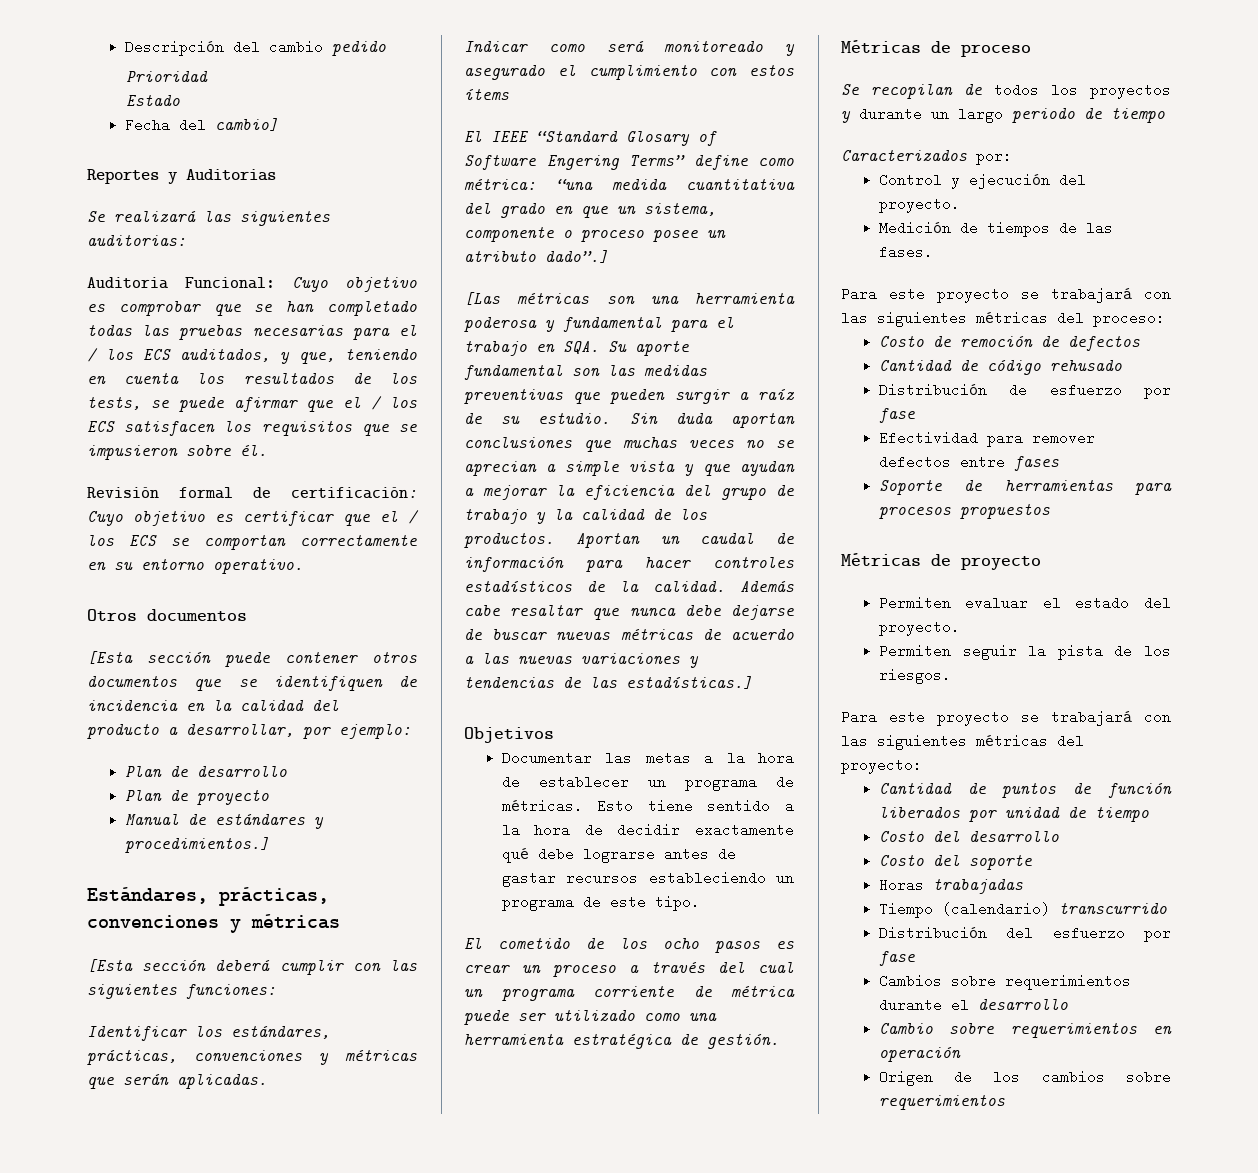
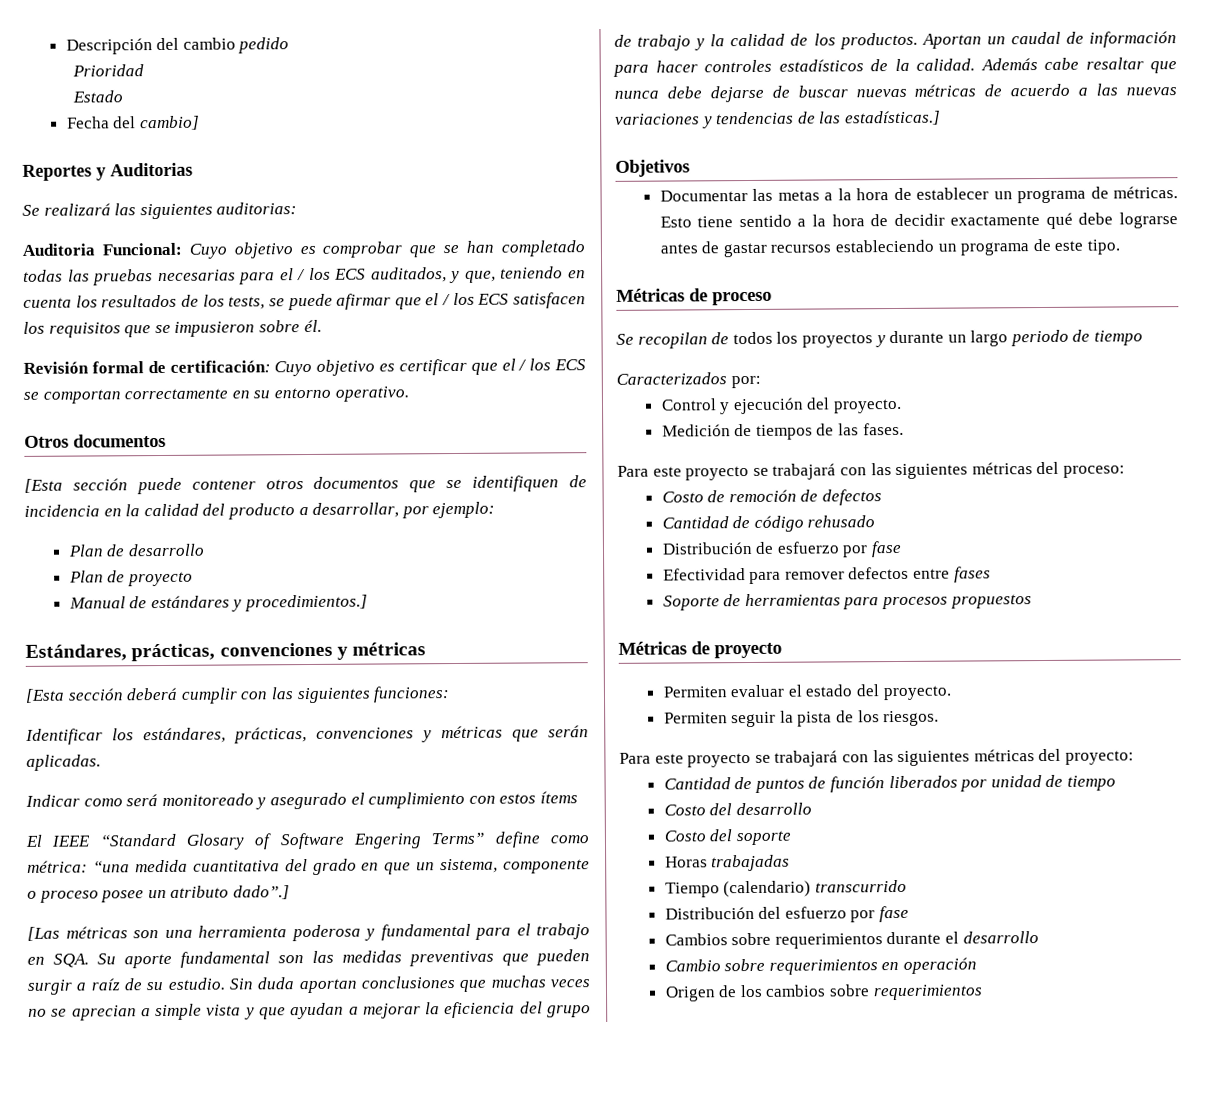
- El cometido de los ocho pasos es crear un proceso a través del cual un programa corriente de métrica puede ser utilizado como una herramienta estratégica de gestión.

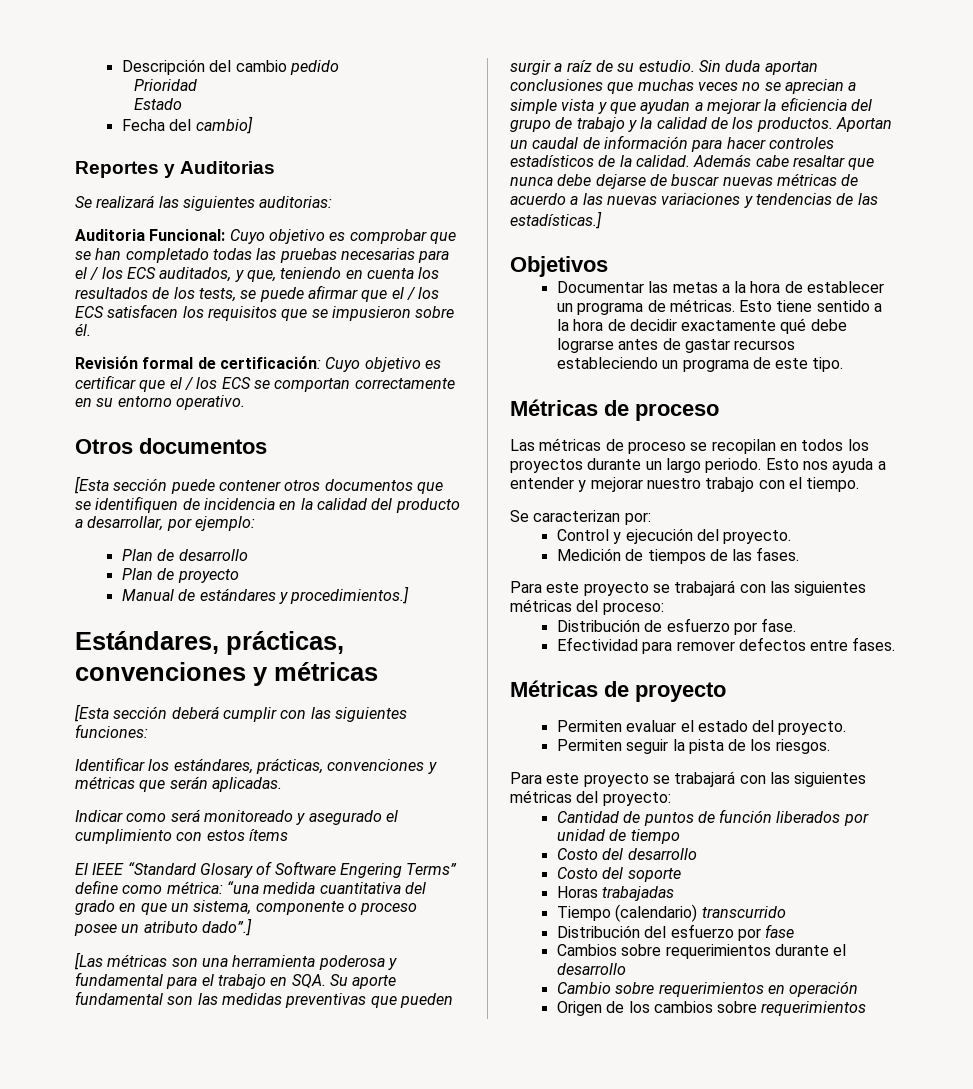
- Se recopilan de todos los proyectos y durante un largo periodo de tiempo
- Caracterizados por:
+ Las métricas de proceso se recopilan en todos los proyectos durante un largo periodo. Esto nos ayuda a entender y mejorar nuestro trabajo con el tiempo.
+ Se caracterizan por:
- Costo de remoción de defectos
- Cantidad de código rehusado
- Distribución de esfuerzo por fase
+ Distribución de esfuerzo por fase.
- Efectividad para remover defectos entre fases
- Soporte de herramientas para procesos propuestos
+ Efectividad para remover defectos entre fases.

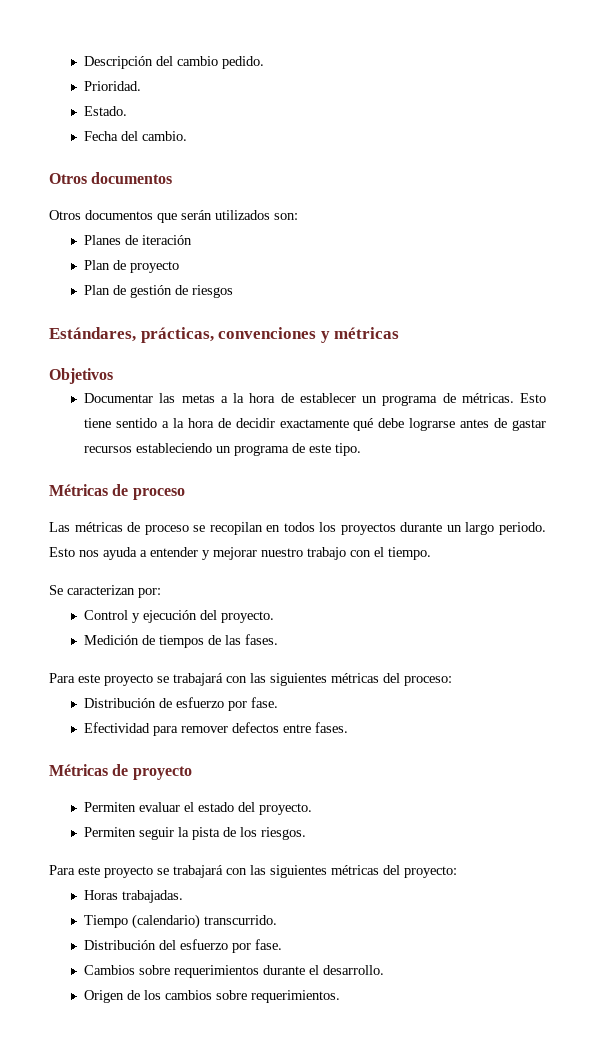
- Descripción del cambio pedido
- Prioridad
- Estado
+ Descripción del cambio pedido.
+ Prioridad.
+ Estado.
- Fecha del cambio]
- Reportes y Auditorias
- Se realizará las siguientes auditorias:
- Auditoria Funcional: Cuyo objetivo es comprobar que se han completado todas las pruebas necesarias para el / los ECS auditados, y que, teniendo en cuenta los resultados de los tests, se puede afirmar que el / los ECS satisfacen los requisitos que se impusieron sobre él.
- Revisión formal de certificación: Cuyo objetivo es certificar que el / los ECS se comportan correctamente en su entorno operativo.
+ Fecha del cambio.
  Otros documentos
- [Esta sección puede contener otros documentos que se identifiquen de incidencia en la calidad del producto a desarrollar, por ejemplo:
- Plan de desarrollo
+ Otros documentos que serán utilizados son:
+ Planes de iteración
  Plan de proyecto
- Manual de estándares y procedimientos.]
+ Plan de gestión de riesgos
- [Esta sección deberá cumplir con las siguientes funciones:
- Identificar los estándares, prácticas, convenciones y métricas que serán aplicadas.
- Indicar como será monitoreado y asegurado el cumplimiento con estos ítems
- El IEEE “Standard Glosary of Software Engering Terms” define como métrica: “una medida cuantitativa del grado en que un sistema, componente o proceso posee un atributo dado”.]
- [Las métricas son una herramienta poderosa y fundamental para el trabajo en SQA. Su aporte fundamental son las medidas preventivas que pueden surgir a raíz de su estudio. Sin duda aportan conclusiones que muchas veces no se aprecian a simple vista y que ayudan a mejorar la eficiencia del grupo de trabajo y la calidad de los productos. Aportan un caudal de información para hacer controles estadísticos de la calidad. Además cabe resaltar que nunca debe dejarse de buscar nuevas métricas de acuerdo a las nuevas variaciones y tendencias de las estadísticas.]
- Cantidad de puntos de función liberados por unidad de tiempo
- Costo del desarrollo
- Costo del soporte
- Horas trabajadas
+ Horas trabajadas.
- Tiempo (calendario) transcurrido
+ Tiempo (calendario) transcurrido.
- Distribución del esfuerzo por fase
+ Distribución del esfuerzo por fase.
- Cambios sobre requerimientos durante el desarrollo
- Cambio sobre requerimientos en operación
+ Cambios sobre requerimientos durante el desarrollo.
- Origen de los cambios sobre requerimientos
+ Origen de los cambios sobre requerimientos.

